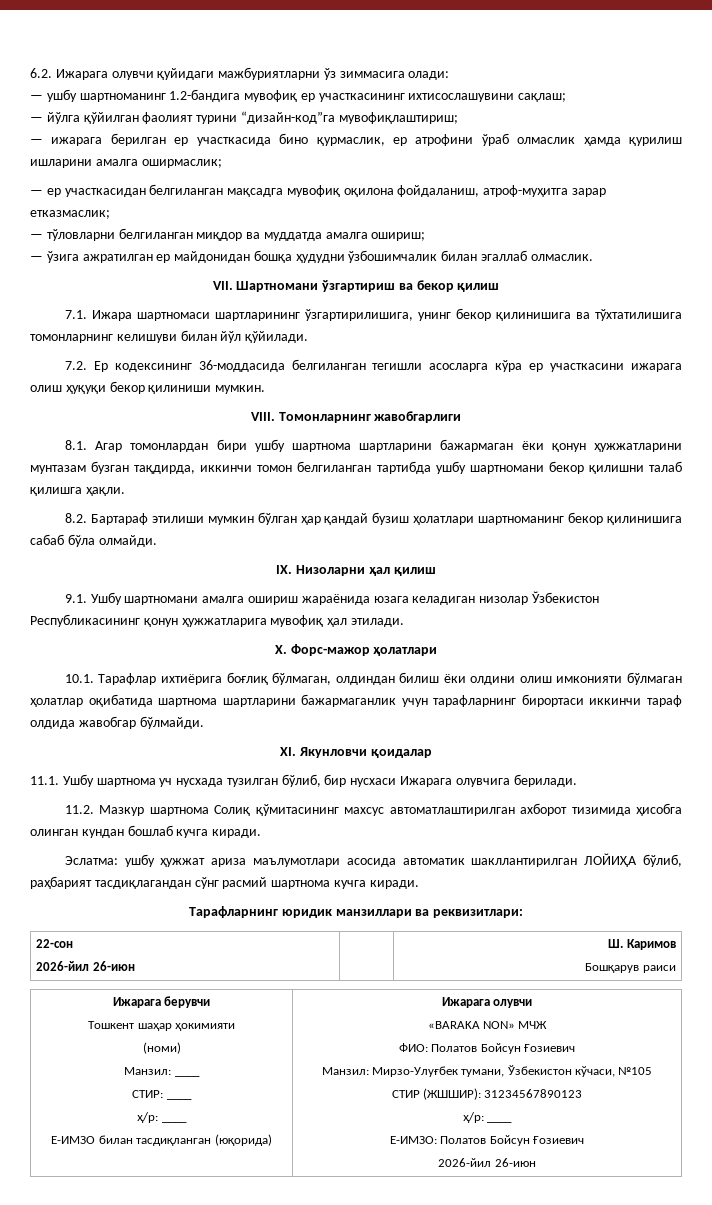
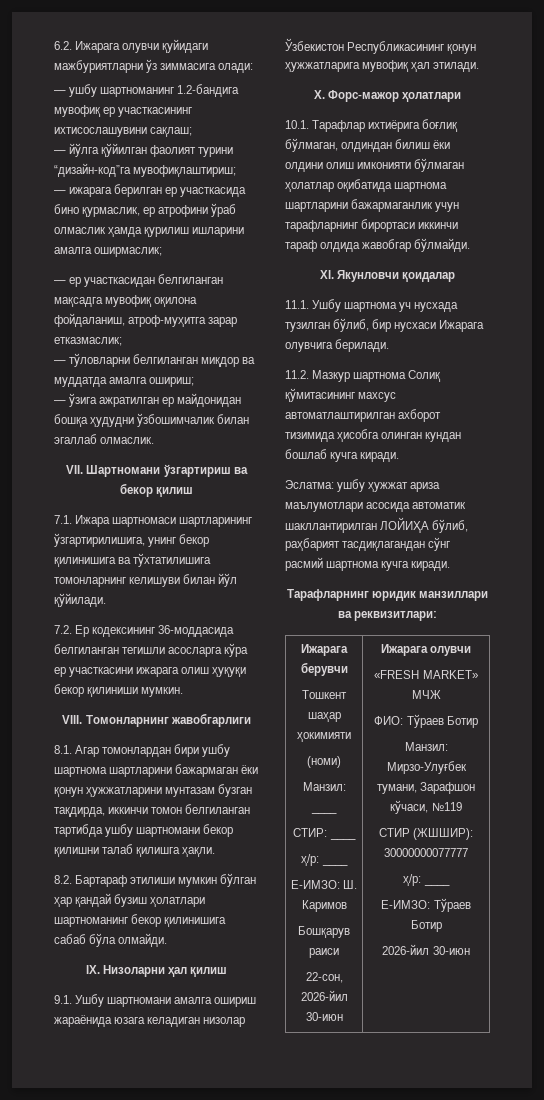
- 22-сон
- 2026-йил 26-июн | | Ш. Каримов
- Бошқарув раиси
- Е-ИМЗО билан тасдиқланган (юқорида)
+ Е-ИМЗО: Ш. Каримов
+ Бошқарув раиси
+ 22-сон, 2026-йил 30-июн
- «BARAKA NON» МЧЖ
+ «FRESH MARKET» МЧЖ
- ФИО: Полатов Бойсун Ғозиевич
+ ФИО: Тўраев Ботир
- Манзил: Мирзо-Улуғбек тумани, Ўзбекистон кўчаси, №105
+ Манзил: Мирзо-Улуғбек тумани, Зарафшон кўчаси, №119
- СТИР (ЖШШИР): 31234567890123
+ СТИР (ЖШШИР): 30000000077777
  ҳ/р: ____
- Е-ИМЗО: Полатов Бойсун Ғозиевич
- 2026-йил 26-июн
+ Е-ИМЗО: Тўраев Ботир
+ 2026-йил 30-июн

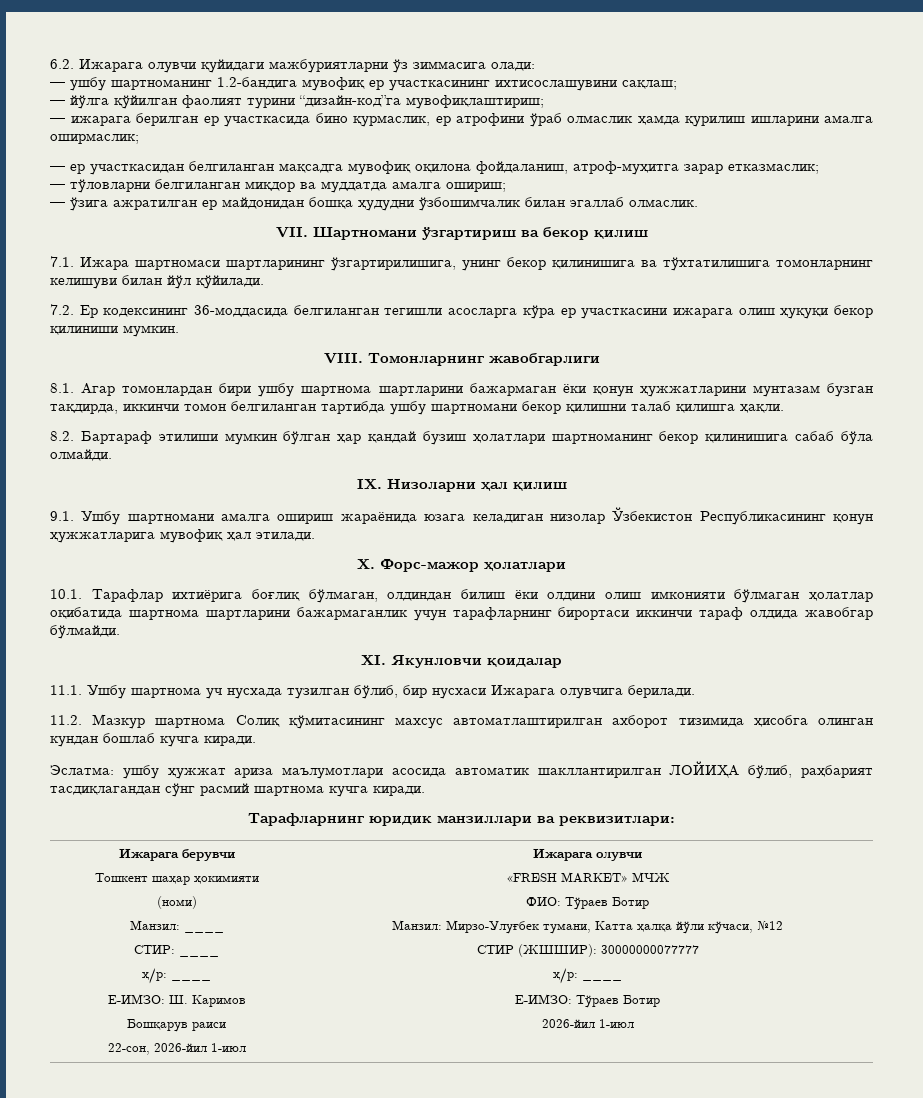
- 22-сон, 2026-йил 30-июн
+ 22-сон, 2026-йил 1-июл
- Манзил: Мирзо-Улуғбек тумани, Зарафшон кўчаси, №119
+ Манзил: Мирзо-Улуғбек тумани, Катта ҳалқа йўли кўчаси, №12
  Е-ИМЗО: Тўраев Ботир
- 2026-йил 30-июн
+ 2026-йил 1-июл

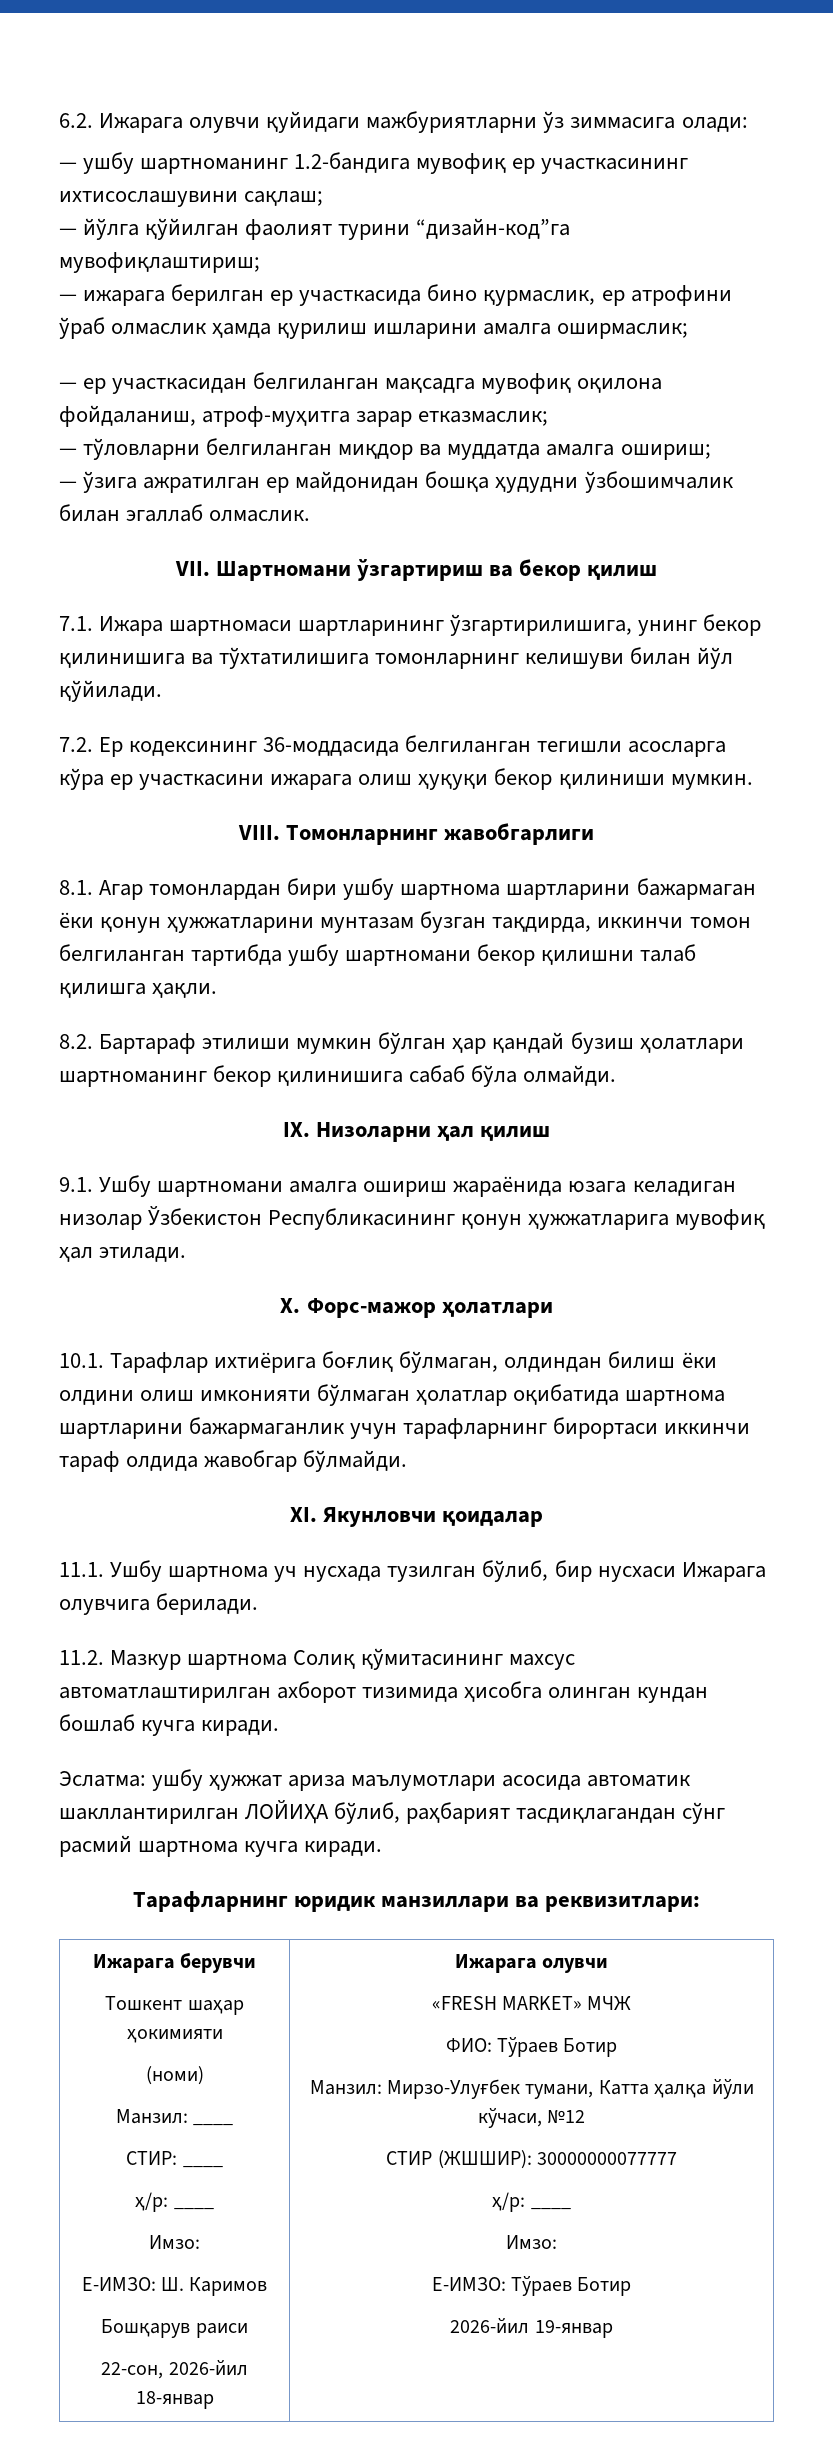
  СТИР: ____
  ҳ/р: ____
+ Имзо:
- 22-сон, 2026-йил 1-июл
+ 22-сон, 2026-йил 18-январ
  СТИР (ЖШШИР): 30000000077777
  ҳ/р: ____
+ Имзо:
  Е-ИМЗО: Тўраев Ботир
- 2026-йил 1-июл
+ 2026-йил 19-январ

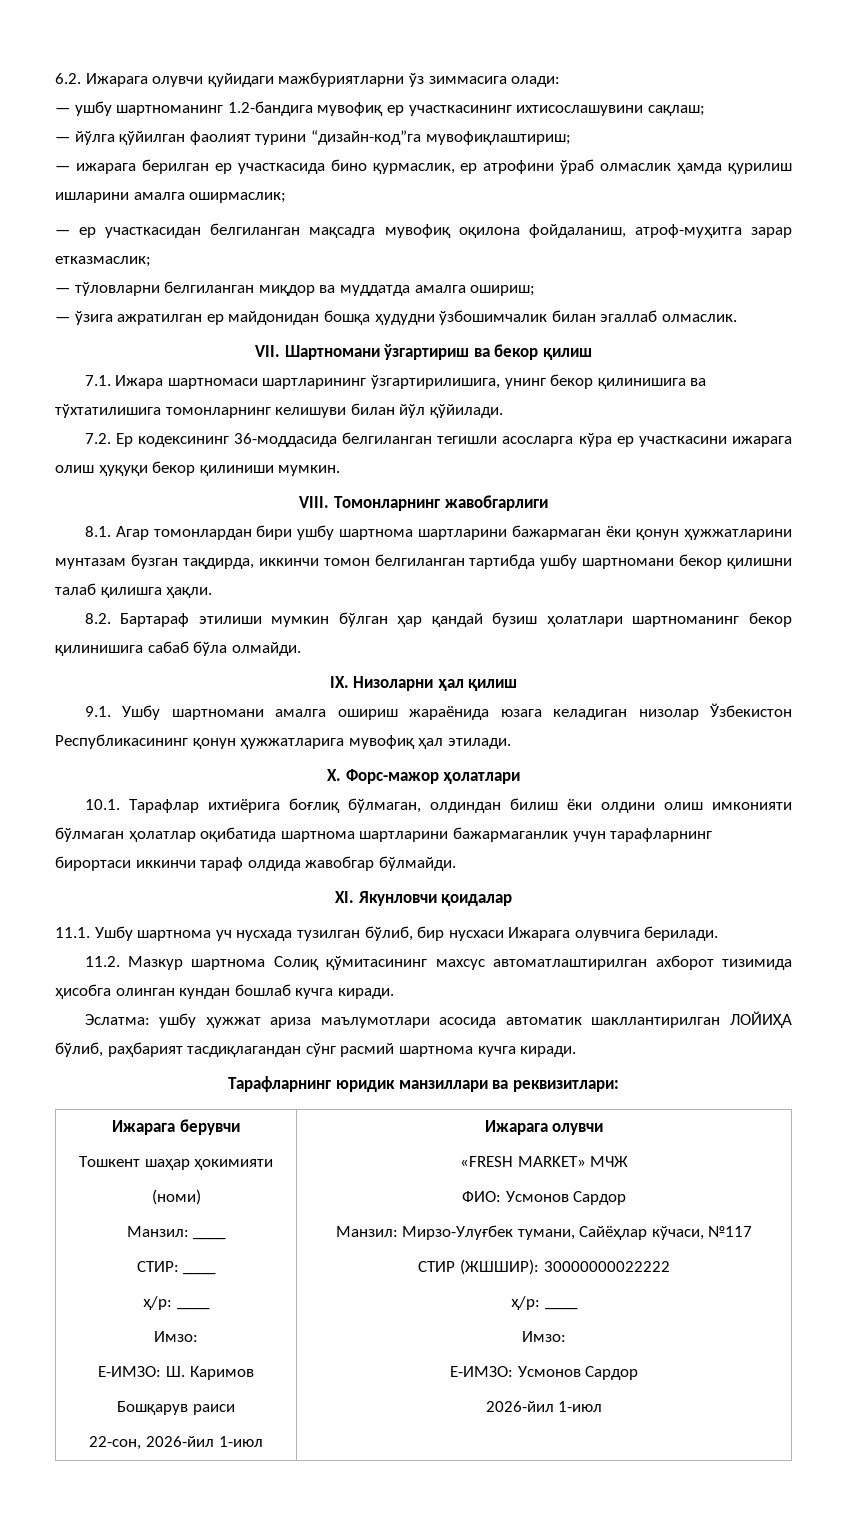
- 22-сон, 2026-йил 18-январ
+ 22-сон, 2026-йил 1-июл
- ФИО: Тўраев Ботир
+ ФИО: Усмонов Сардор
- Манзил: Мирзо-Улуғбек тумани, Катта ҳалқа йўли кўчаси, №12
+ Манзил: Мирзо-Улуғбек тумани, Сайёҳлар кўчаси, №117
- СТИР (ЖШШИР): 30000000077777
+ СТИР (ЖШШИР): 30000000022222
  ҳ/р: ____
  Имзо:
- Е-ИМЗО: Тўраев Ботир
- 2026-йил 19-январ
+ Е-ИМЗО: Усмонов Сардор
+ 2026-йил 1-июл

